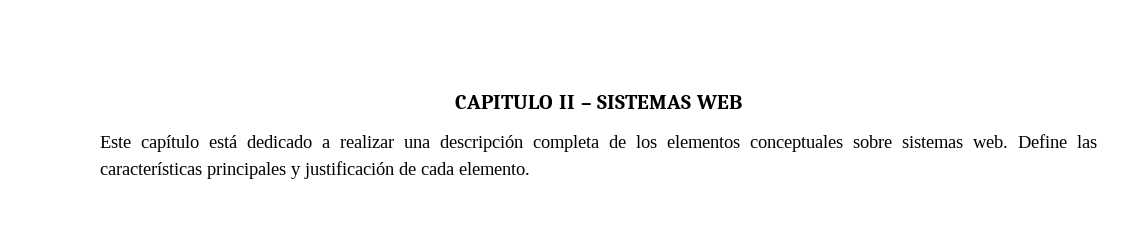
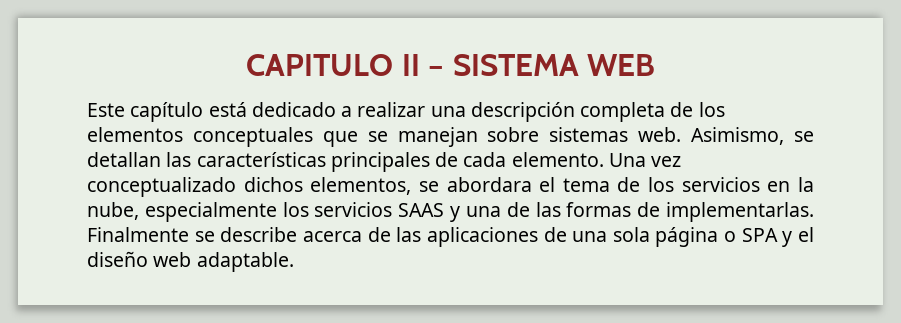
- CAPITULO II – SISTEMAS WEB
+ CAPITULO II – SISTEMA WEB
- Este capítulo está dedicado a realizar una descripción completa de los elementos conceptuales sobre sistemas web. Define las características principales y justificación de cada elemento.
+ Este capítulo está dedicado a realizar una descripción completa de los elementos conceptuales que se manejan sobre sistemas web. Asimismo, se detallan las características principales de cada elemento.
+ Una vez conceptualizado dichos elementos, se abordara el tema de los servicios en la nube, especialmente los servicios SAAS y una de las formas de implementarlas. Finalmente se describe acerca de las aplicaciones de una sola página o SPA y el diseño web adaptable.

